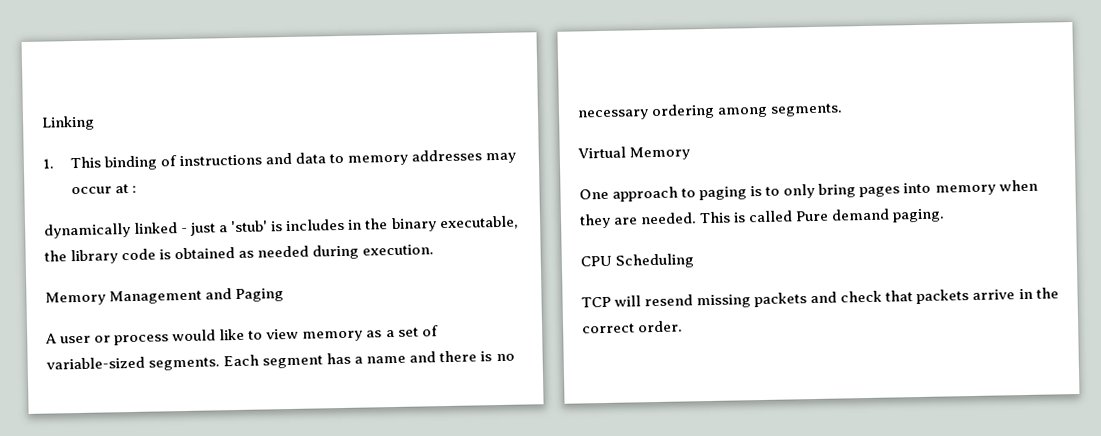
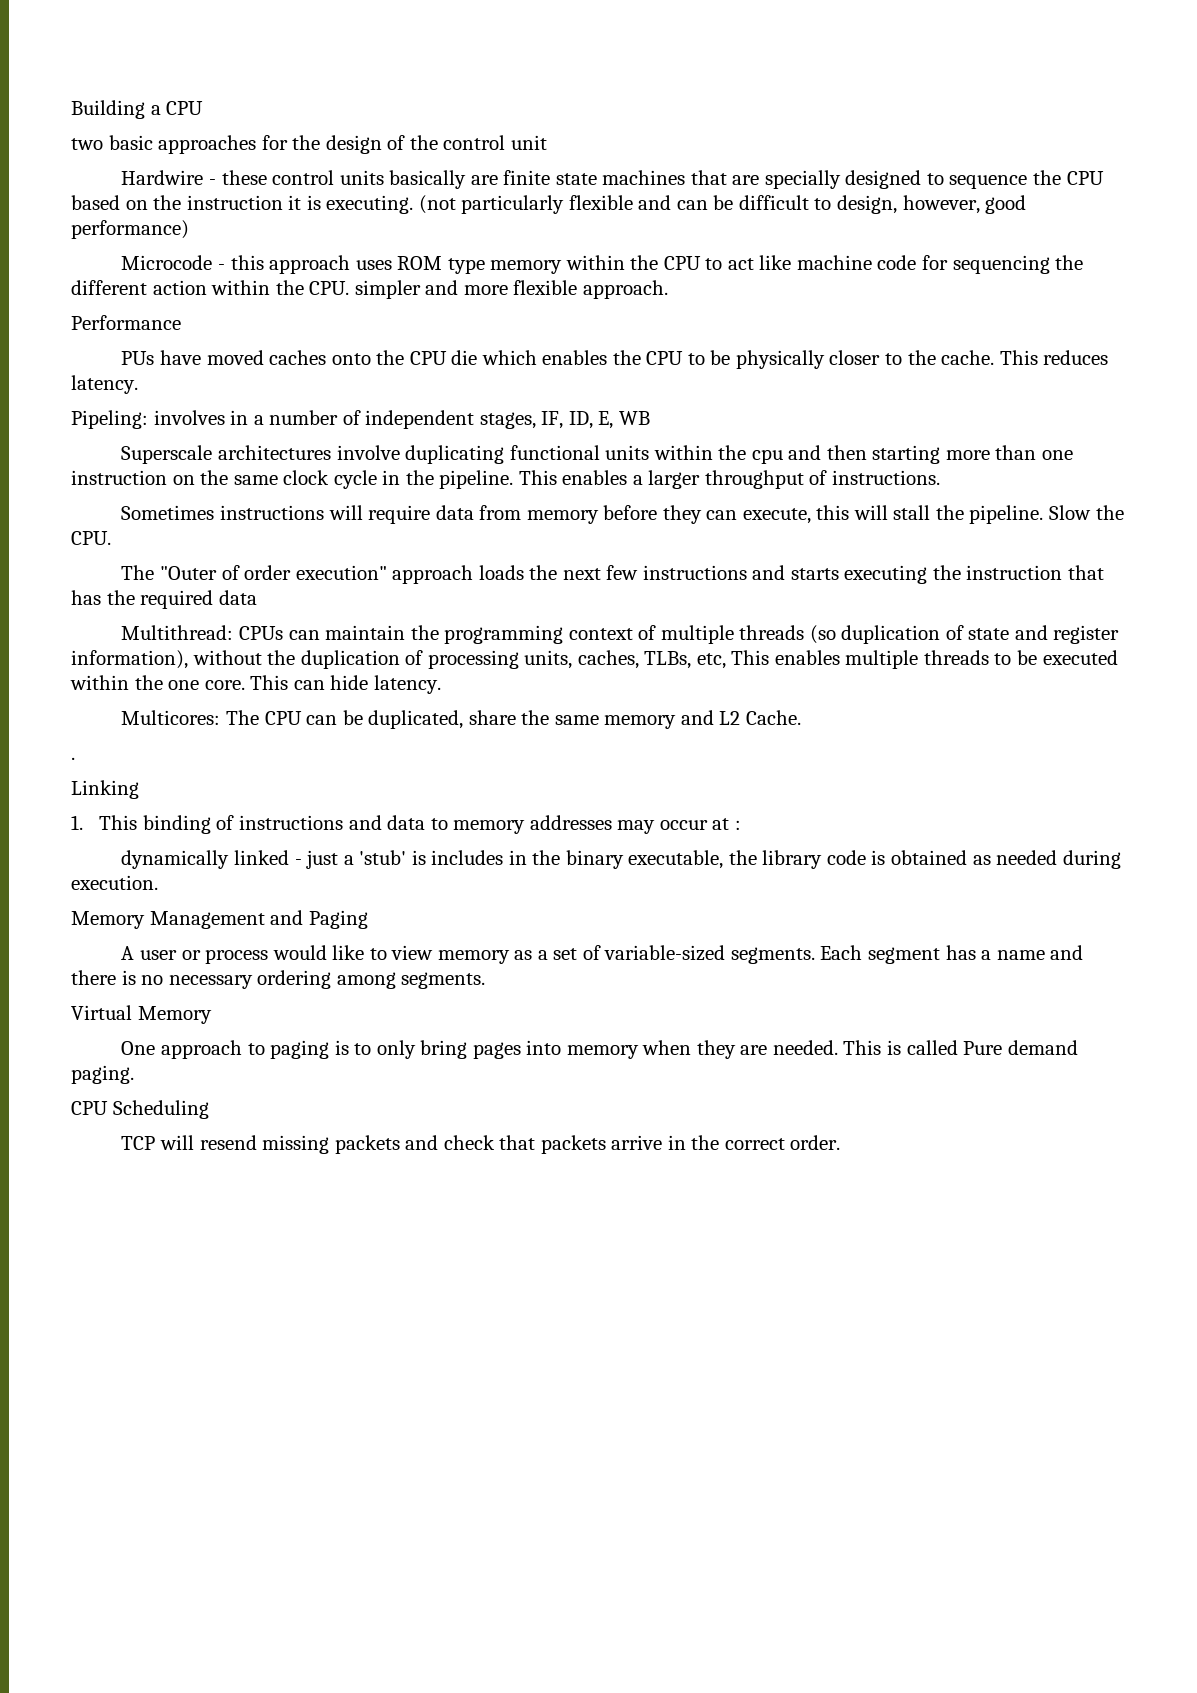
+ Building a CPU
+ two basic approaches for the design of the control unit
+ Hardwire - these control units basically are finite state machines that are specially designed to sequence the CPU based on the instruction it is executing. (not particularly flexible and can be difficult to design, however, good performance)
+ Microcode - this approach uses ROM type memory within the CPU to act like machine code for sequencing the different action within the CPU. simpler and more flexible approach.
+ Performance
+ PUs have moved caches onto the CPU die which enables the CPU to be physically closer to the cache. This reduces latency.
+ Pipeling: involves in a number of independent stages, IF, ID, E, WB
+ Superscale architectures involve duplicating functional units within the cpu and then starting more than one instruction on the same clock cycle in the pipeline. This enables a larger throughput of instructions.
+ Sometimes instructions will require data from memory before they can execute, this will stall the pipeline. Slow the CPU.
+ The "Outer of order execution" approach loads the next few instructions and starts executing the instruction that has the required data
+ Multithread: CPUs can maintain the programming context of multiple threads (so duplication of state and register information), without the duplication of processing units, caches, TLBs, etc, This enables multiple threads to be executed within the one core. This can hide latency.
+ Multicores: The CPU can be duplicated, share the same memory and L2 Cache.
+ .

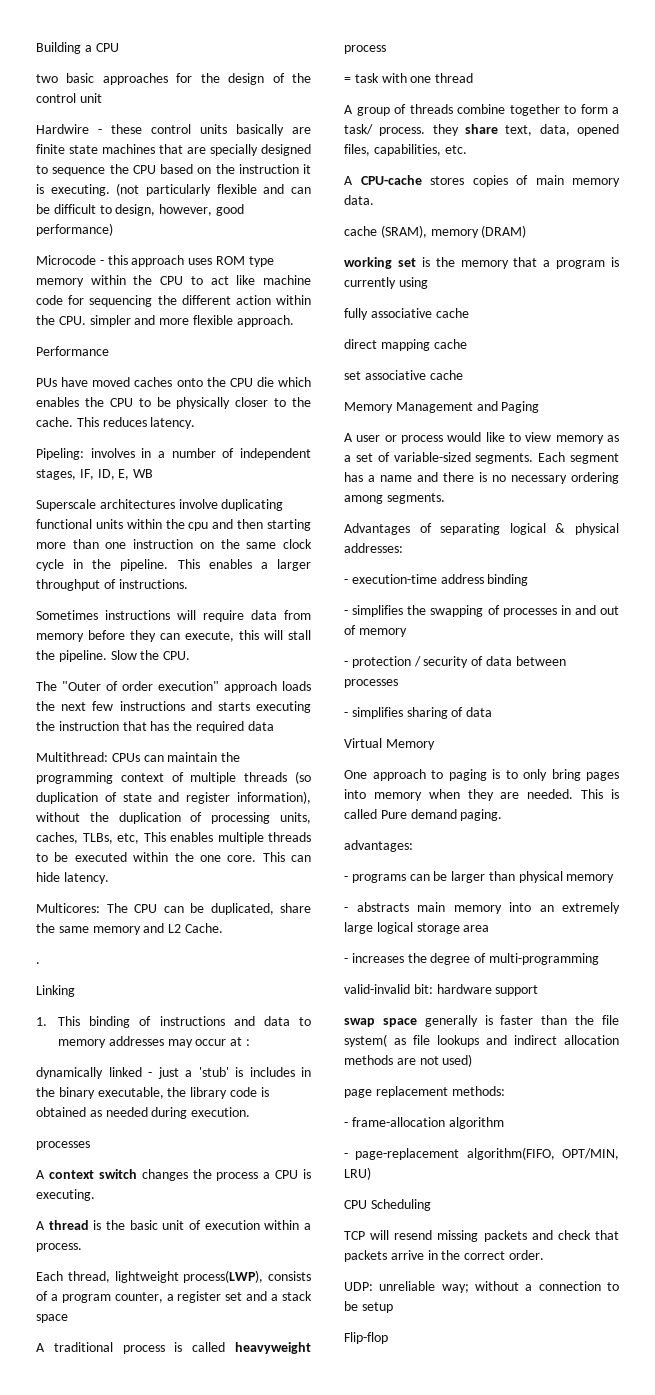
  dynamically linked - just a 'stub' is includes in the binary executable, the library code is obtained as needed during execution.
+ processes
+ A context switch changes the process a CPU is executing.
+ A thread is the basic unit of execution within a process.
+ Each thread, lightweight process(LWP), consists of a program counter, a register set and a stack space
+ A traditional process is called heavyweight process
+ = task with one thread
+ A group of threads combine together to form a task/ process. they share text, data, opened files, capabilities, etc.
+ A CPU-cache stores copies of main memory data.
+ cache (SRAM), memory (DRAM)
+ working set is the memory that a program is currently using
+ fully associative cache
+ direct mapping cache
+ set associative cache
+ Advantages of separating logical & physical addresses:
+ - execution-time address binding
+ - simplifies the swapping of processes in and out of memory
+ - protection / security of data between processes
+ - simplifies sharing of data
+ advantages:
+ - programs can be larger than physical memory
+ - abstracts main memory into an extremely large logical storage area
+ - increases the degree of multi-programming
+ valid-invalid bit: hardware support
+ swap space generally is faster than the file system( as file lookups and indirect allocation methods are not used)
+ page replacement methods:
+ - frame-allocation algorithm
+ - page-replacement algorithm(FIFO, OPT/MIN, LRU)
+ UDP: unreliable way; without a connection to be setup
+ Flip-flop

